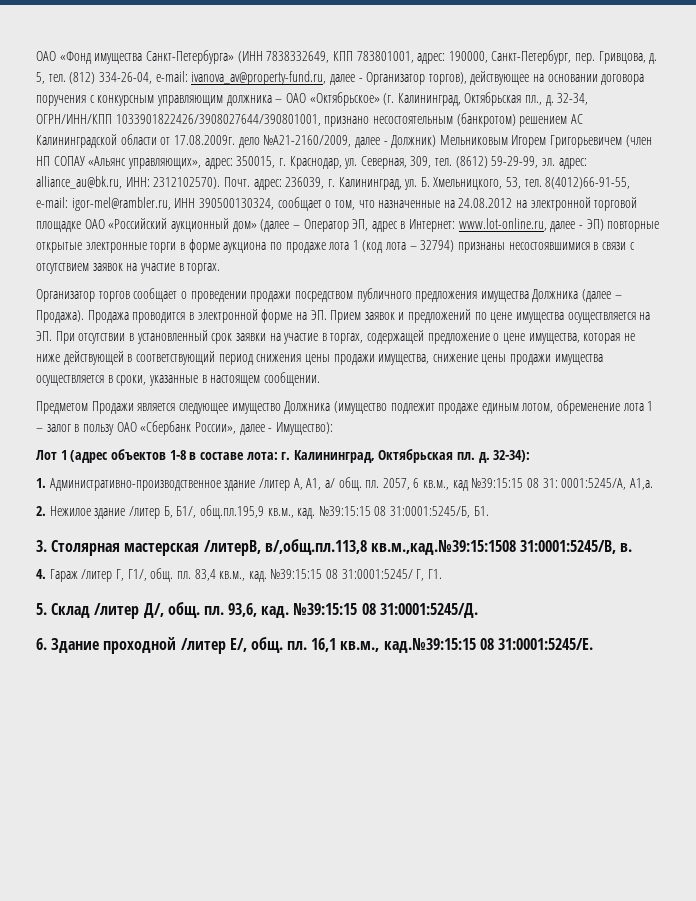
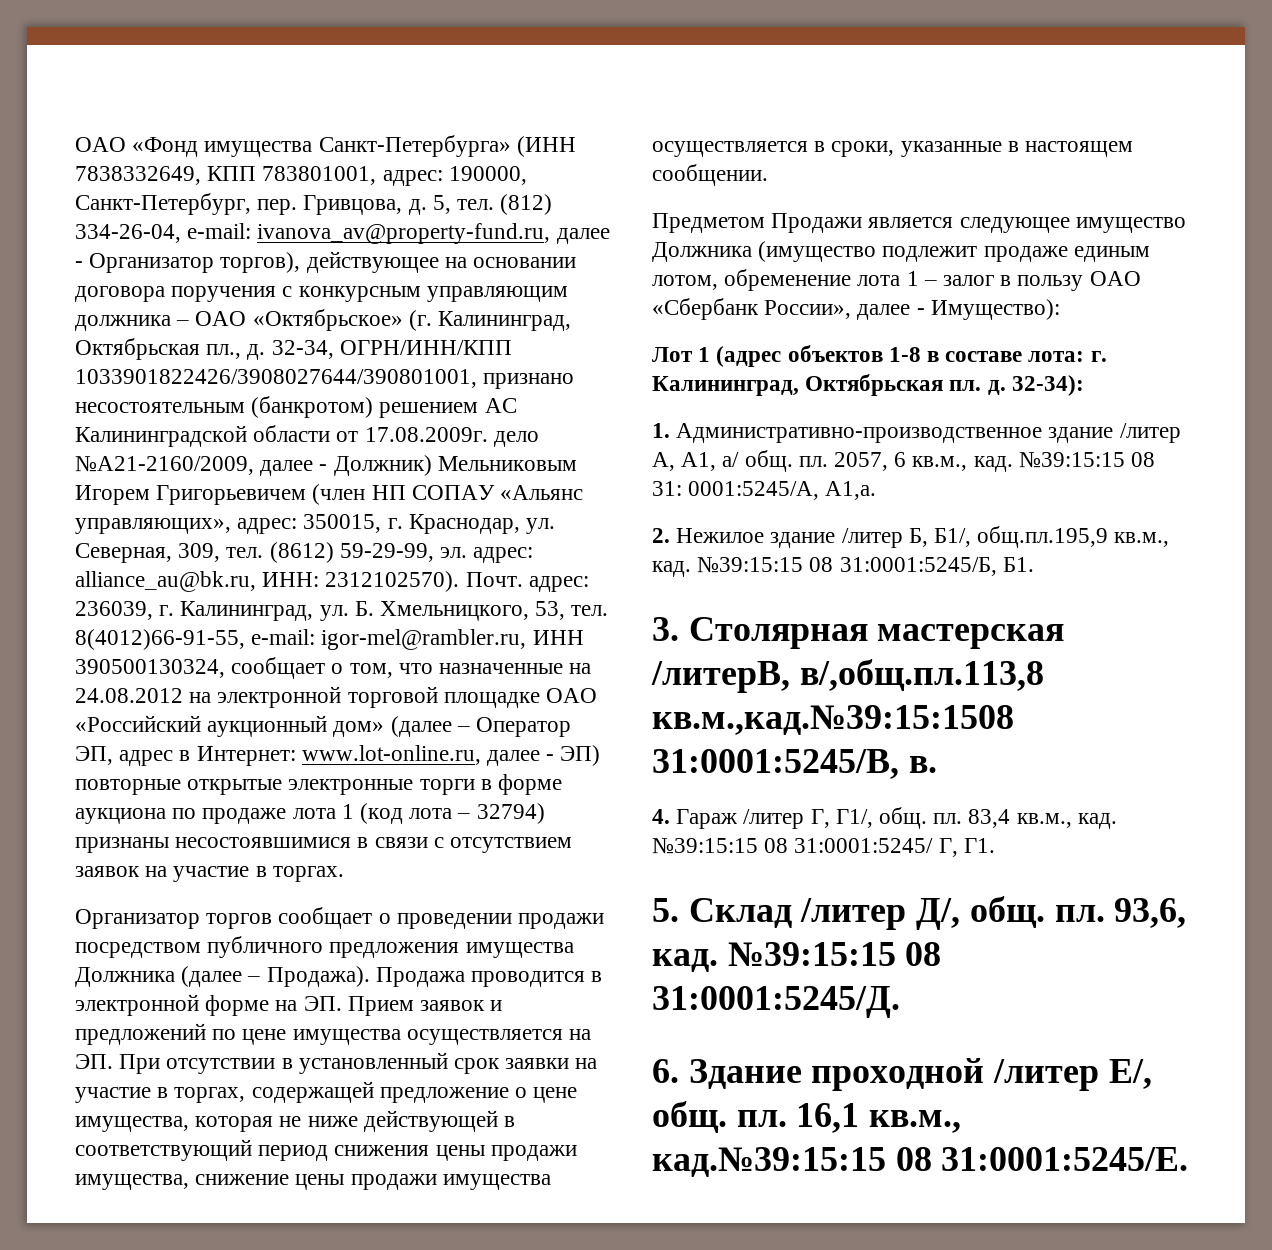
- 2057, 6 кв.м., кад №39:15:15 08 31: 0001:5245/А, А1,а.
+ 2057, 6 кв.м., кад. №39:15:15 08 31: 0001:5245/А, А1,а.

